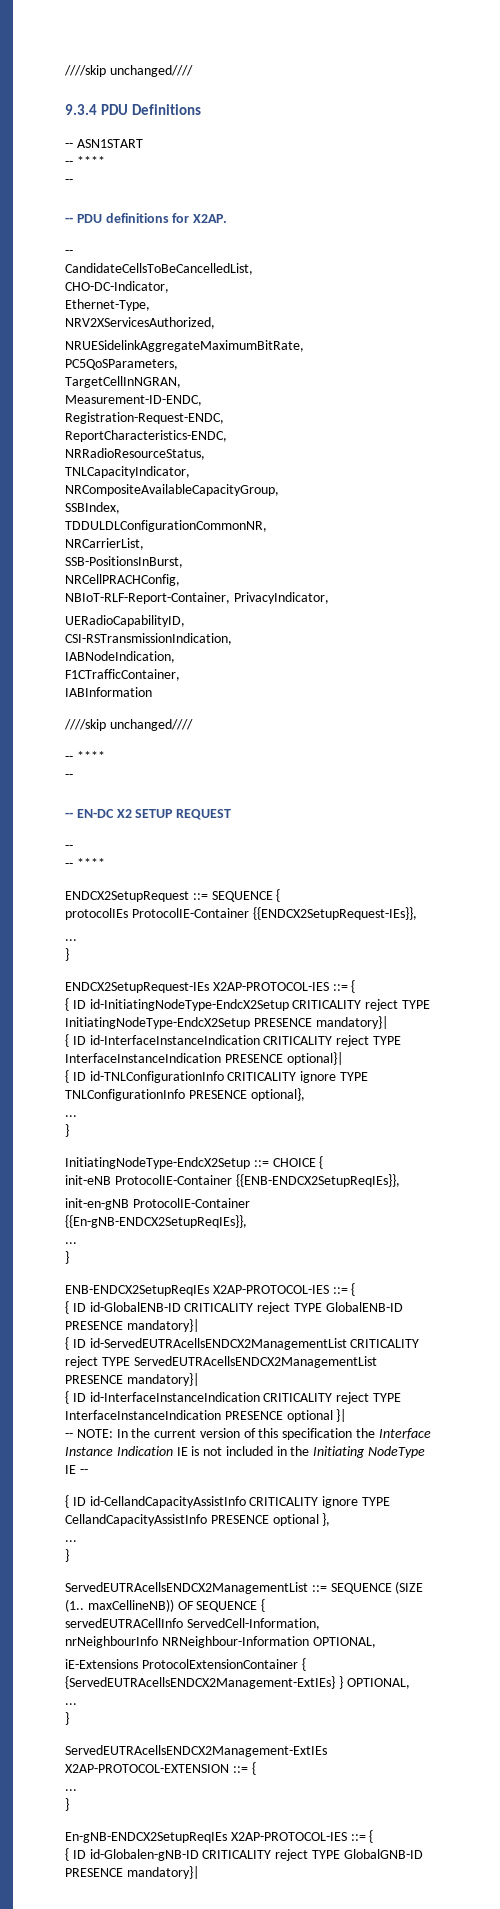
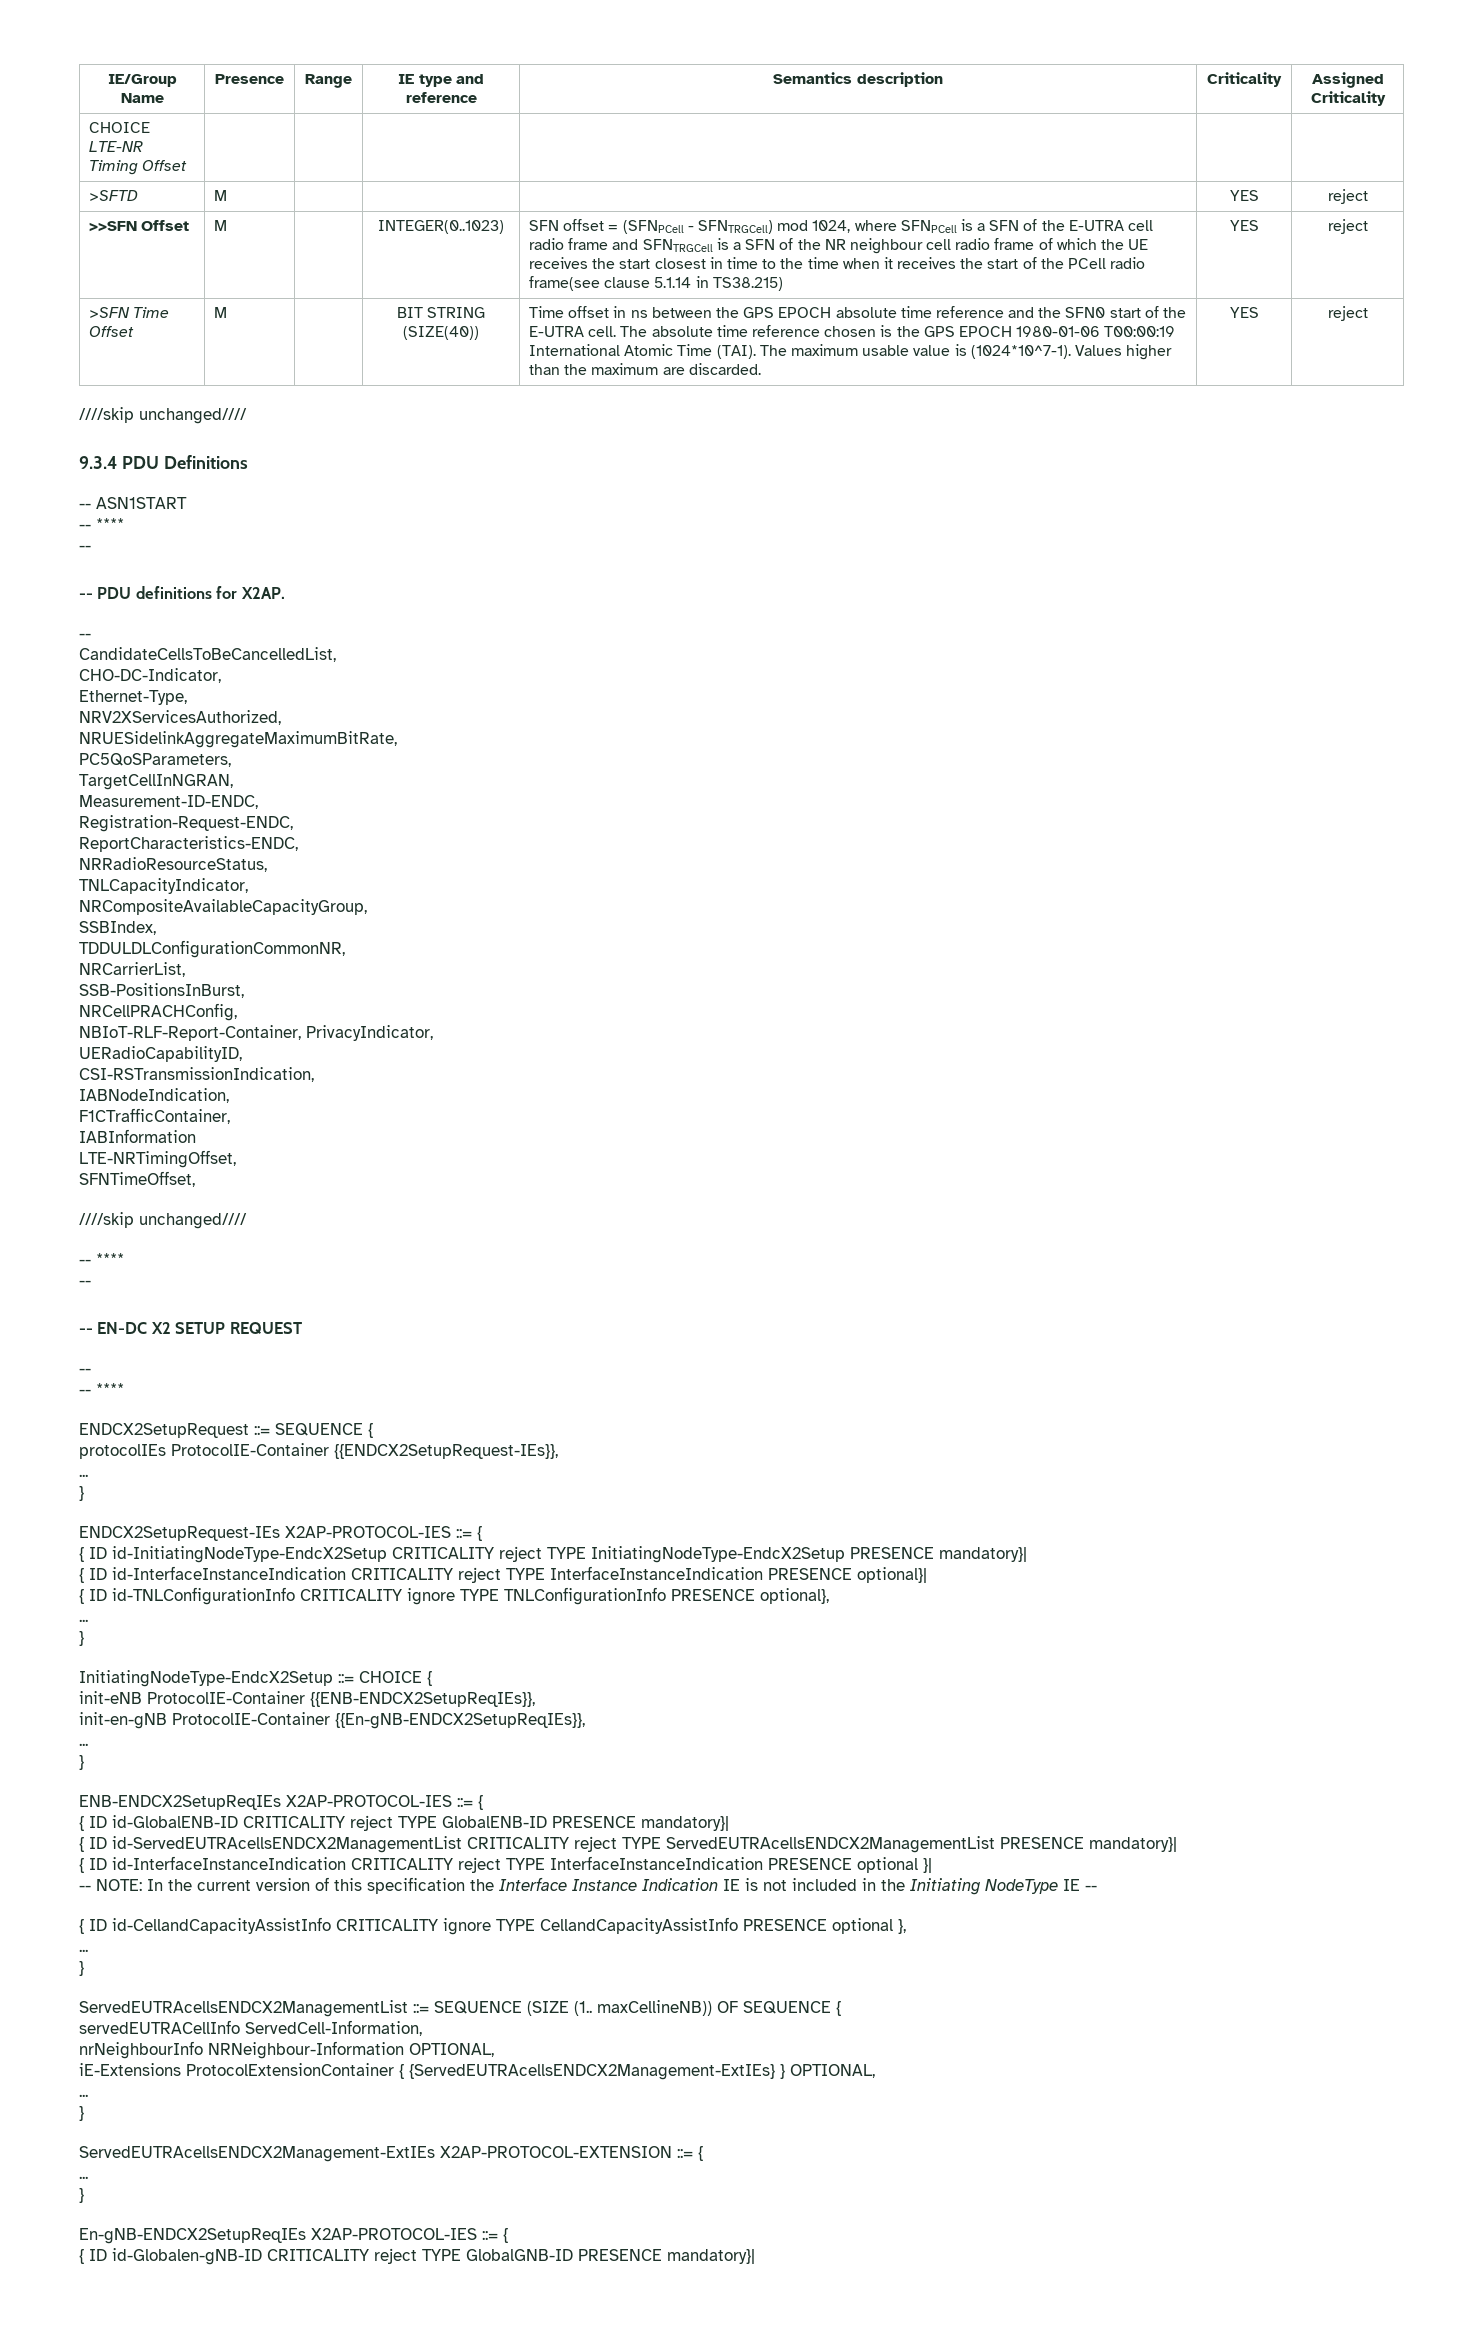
+ IE/Group Name | Presence | Range | IE type and reference | Semantics description | Criticality | Assigned Criticality
+ CHOICE LTE-NR Timing Offset | | | | | |
+ >SFTD | M | | | | YES | reject
+ >>SFN Offset | M | | INTEGER(0..1023) | SFN offset = (SFNPCell - SFNTRGCell) mod 1024, where SFNPCell is a SFN of the E-UTRA cell radio frame and SFNTRGCell is a SFN of the NR neighbour cell radio frame of which the UE receives the start closest in time to the time when it receives the start of the PCell radio frame(see clause 5.1.14 in TS38.215) | YES | reject
+ >SFN Time Offset | M | | BIT STRING (SIZE(40)) | Time offset in ns between the GPS EPOCH absolute time reference and the SFN0 start of the E-UTRA cell. The absolute time reference chosen is the GPS EPOCH 1980-01-06 T00:00:19 International Atomic Time (TAI). The maximum usable value is (1024*10^7-1). Values higher than the maximum are discarded. | YES | reject
+ LTE-NRTimingOffset,
+ SFNTimeOffset,

